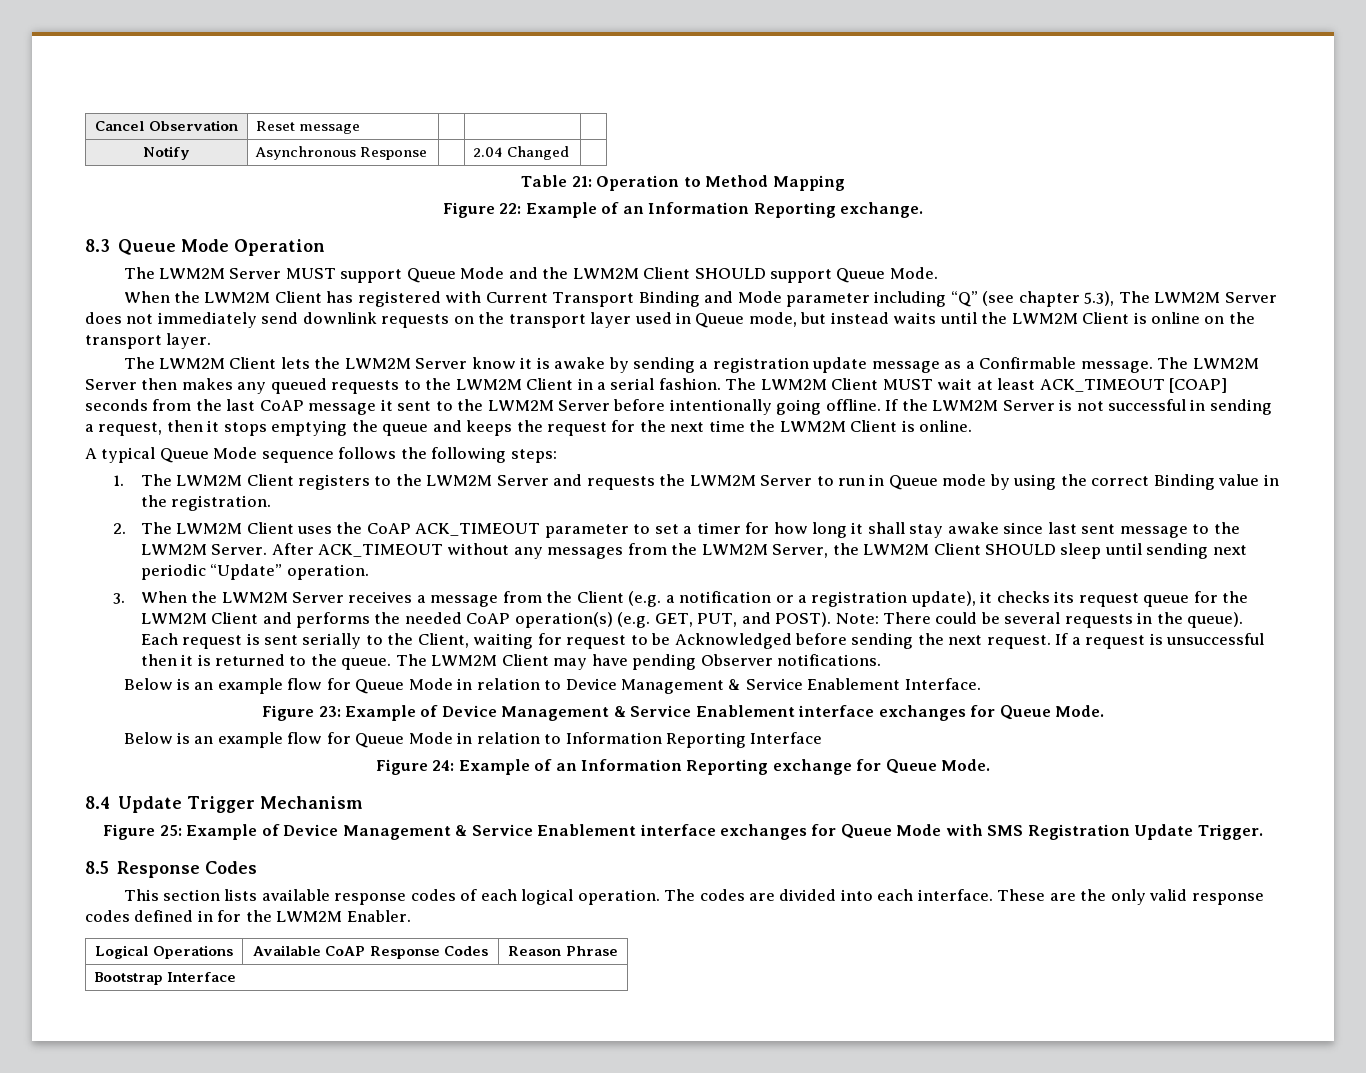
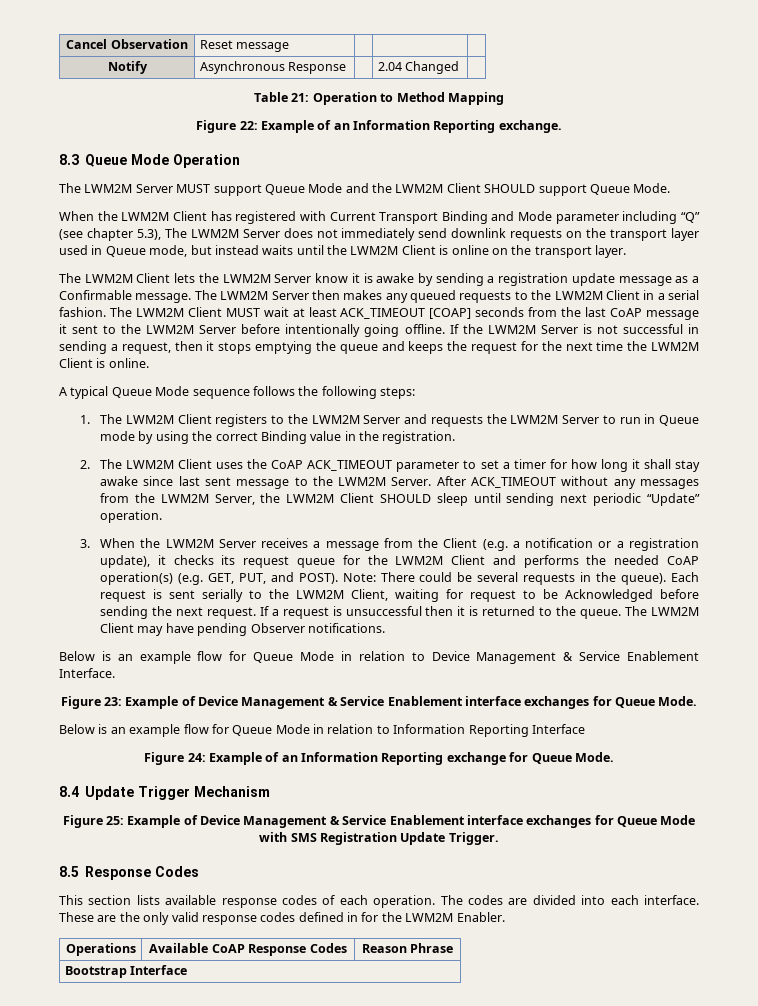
- Each request is sent serially to the Client, waiting for request to be Acknowledged before sending the next request.
+ Each request is sent serially to the LWM2M Client, waiting for request to be Acknowledged before sending the next request.
- This section lists available response codes of each logical operation.
+ This section lists available response codes of each operation.
- Logical Operations | Available CoAP Response Codes | Reason Phrase
+ Operations | Available CoAP Response Codes | Reason Phrase

